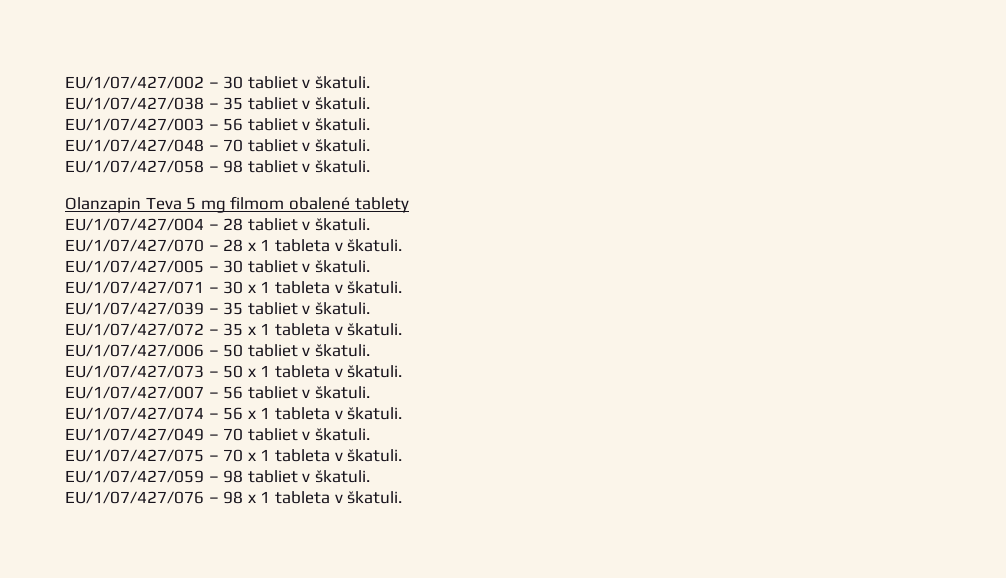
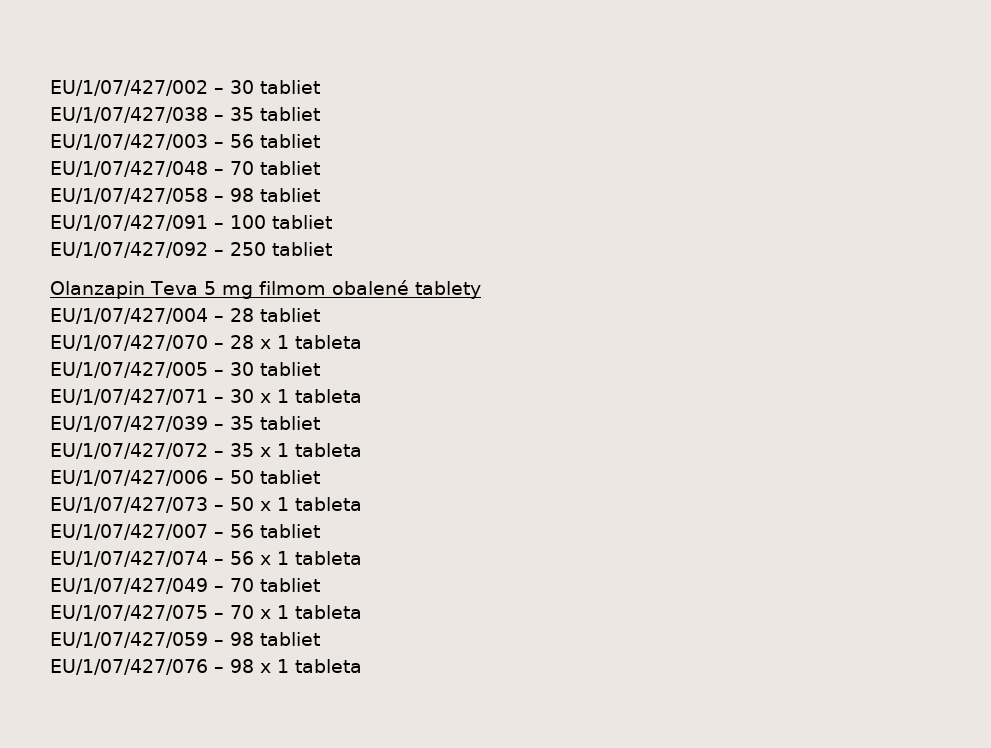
- EU/1/07/427/002 – 30 tabliet v škatuli.
+ EU/1/07/427/002 – 30 tabliet
- EU/1/07/427/038 – 35 tabliet v škatuli.
+ EU/1/07/427/038 – 35 tabliet
- EU/1/07/427/003 – 56 tabliet v škatuli.
+ EU/1/07/427/003 – 56 tabliet
- EU/1/07/427/048 – 70 tabliet v škatuli.
+ EU/1/07/427/048 – 70 tabliet
- EU/1/07/427/058 – 98 tabliet v škatuli.
+ EU/1/07/427/058 – 98 tabliet
+ EU/1/07/427/091 – 100 tabliet
+ EU/1/07/427/092 – 250 tabliet
- EU/1/07/427/004 – 28 tabliet v škatuli.
+ EU/1/07/427/004 – 28 tabliet
- EU/1/07/427/070 – 28 x 1 tableta v škatuli.
+ EU/1/07/427/070 – 28 x 1 tableta
- EU/1/07/427/005 – 30 tabliet v škatuli.
+ EU/1/07/427/005 – 30 tabliet
- EU/1/07/427/071 – 30 x 1 tableta v škatuli.
+ EU/1/07/427/071 – 30 x 1 tableta
- EU/1/07/427/039 – 35 tabliet v škatuli.
+ EU/1/07/427/039 – 35 tabliet
- EU/1/07/427/072 – 35 x 1 tableta v škatuli.
+ EU/1/07/427/072 – 35 x 1 tableta
- EU/1/07/427/006 – 50 tabliet v škatuli.
+ EU/1/07/427/006 – 50 tabliet
- EU/1/07/427/073 – 50 x 1 tableta v škatuli.
+ EU/1/07/427/073 – 50 x 1 tableta
- EU/1/07/427/007 – 56 tabliet v škatuli.
+ EU/1/07/427/007 – 56 tabliet
- EU/1/07/427/074 – 56 x 1 tableta v škatuli.
+ EU/1/07/427/074 – 56 x 1 tableta
- EU/1/07/427/049 – 70 tabliet v škatuli.
+ EU/1/07/427/049 – 70 tabliet
- EU/1/07/427/075 – 70 x 1 tableta v škatuli.
+ EU/1/07/427/075 – 70 x 1 tableta
- EU/1/07/427/059 – 98 tabliet v škatuli.
+ EU/1/07/427/059 – 98 tabliet
- EU/1/07/427/076 – 98 x 1 tableta v škatuli.
+ EU/1/07/427/076 – 98 x 1 tableta

